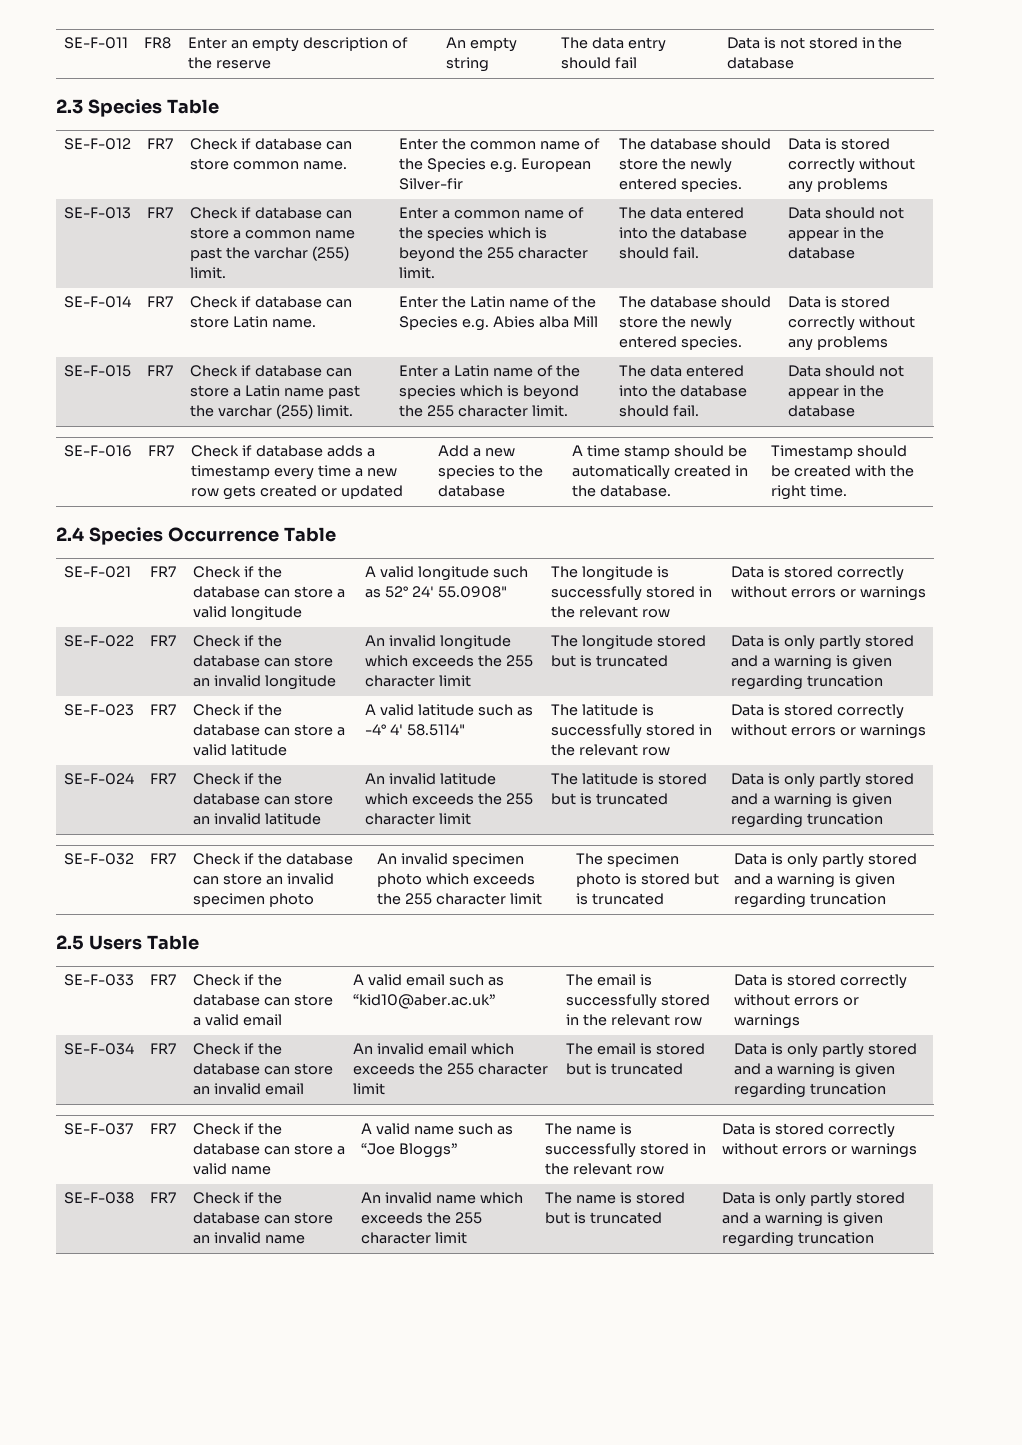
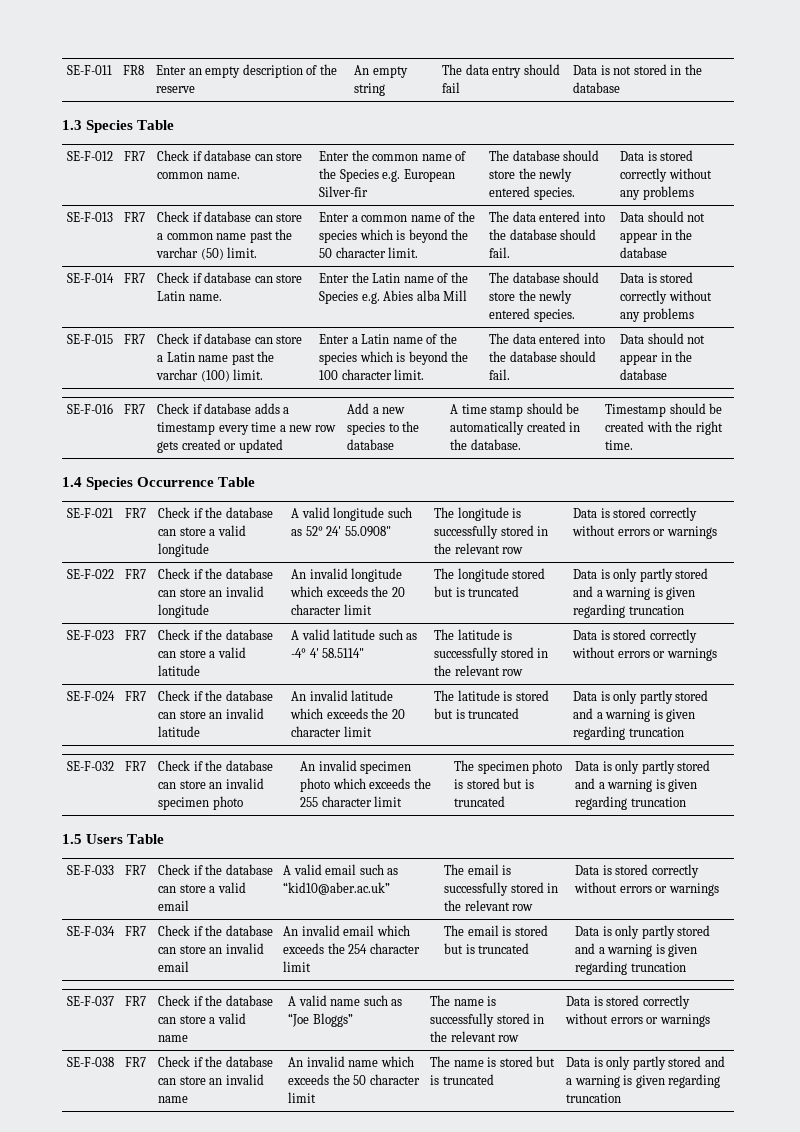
- 2.3 Species Table
+ 1.3 Species Table
- Check if database can store a common name past the varchar (255) limit.
+ Check if database can store a common name past the varchar (50) limit.
- Enter a common name of the species which is beyond the 255 character limit.
+ Enter a common name of the species which is beyond the 50 character limit.
- Check if database can store a Latin name past the varchar (255) limit.
+ Check if database can store a Latin name past the varchar (100) limit.
- Enter a Latin name of the species which is beyond the 255 character limit.
+ Enter a Latin name of the species which is beyond the 100 character limit.
- 2.4 Species Occurrence Table
+ 1.4 Species Occurrence Table
- SE-F-022 | FR7 | Check if the database can store an invalid longitude | An invalid longitude which exceeds the 255 character limit | The longitude stored but is truncated | Data is only partly stored and a warning is given regarding truncation
+ SE-F-022 | FR7 | Check if the database can store an invalid longitude | An invalid longitude which exceeds the 20 character limit | The longitude stored but is truncated | Data is only partly stored and a warning is given regarding truncation
- SE-F-024 | FR7 | Check if the database can store an invalid latitude | An invalid latitude which exceeds the 255 character limit | The latitude is stored but is truncated | Data is only partly stored and a warning is given regarding truncation
+ SE-F-024 | FR7 | Check if the database can store an invalid latitude | An invalid latitude which exceeds the 20 character limit | The latitude is stored but is truncated | Data is only partly stored and a warning is given regarding truncation
- 2.5 Users Table
+ 1.5 Users Table
- SE-F-034 | FR7 | Check if the database can store an invalid email | An invalid email which exceeds the 255 character limit | The email is stored but is truncated | Data is only partly stored and a warning is given regarding truncation
+ SE-F-034 | FR7 | Check if the database can store an invalid email | An invalid email which exceeds the 254 character limit | The email is stored but is truncated | Data is only partly stored and a warning is given regarding truncation
- SE-F-038 | FR7 | Check if the database can store an invalid name | An invalid name which exceeds the 255 character limit | The name is stored but is truncated | Data is only partly stored and a warning is given regarding truncation
+ SE-F-038 | FR7 | Check if the database can store an invalid name | An invalid name which exceeds the 50 character limit | The name is stored but is truncated | Data is only partly stored and a warning is given regarding truncation

